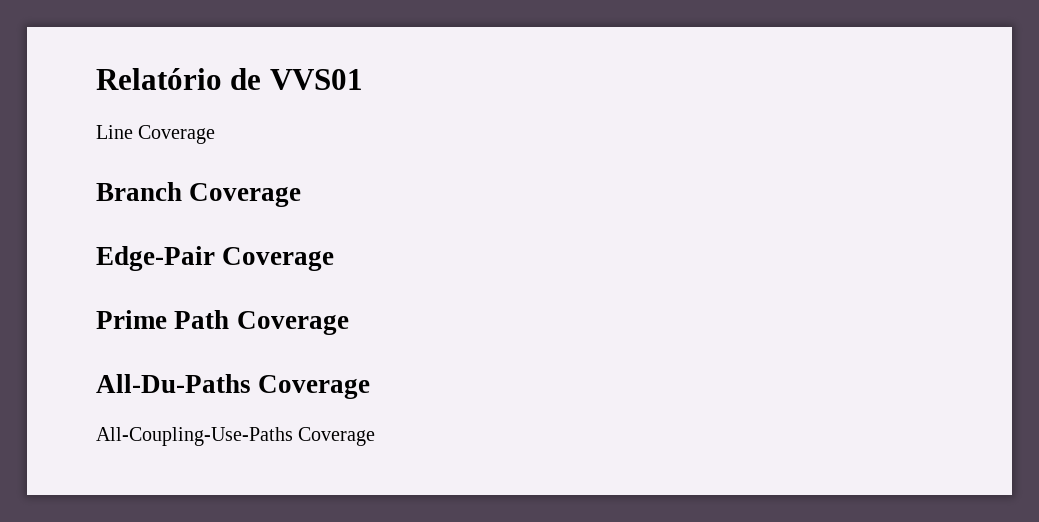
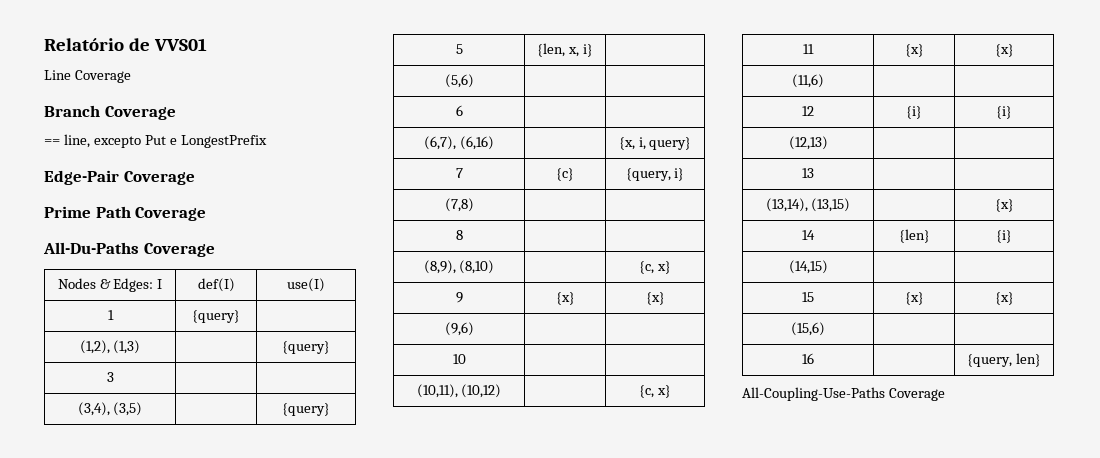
+ == line, excepto Put e LongestPrefix
+ Nodes & Edges: I | def(I) | use(I)
+ 1 | {query} |
+ (1,2), (1,3) | | {query}
+ 3 | |
+ (3,4), (3,5) | | {query}
+ 5 | {len, x, i} |
+ (5,6) | |
+ 6 | |
+ (6,7), (6,16) | | {x, i, query}
+ 7 | {c} | {query, i}
+ (7,8) | |
+ 8 | |
+ (8,9), (8,10) | | {c, x}
+ 9 | {x} | {x}
+ (9,6) | |
+ 10 | |
+ (10,11), (10,12) | | {c, x}
+ 11 | {x} | {x}
+ (11,6) | |
+ 12 | {i} | {i}
+ (12,13) | |
+ 13 | |
+ (13,14), (13,15) | | {x}
+ 14 | {len} | {i}
+ (14,15) | |
+ 15 | {x} | {x}
+ (15,6) | |
+ 16 | | {query, len}

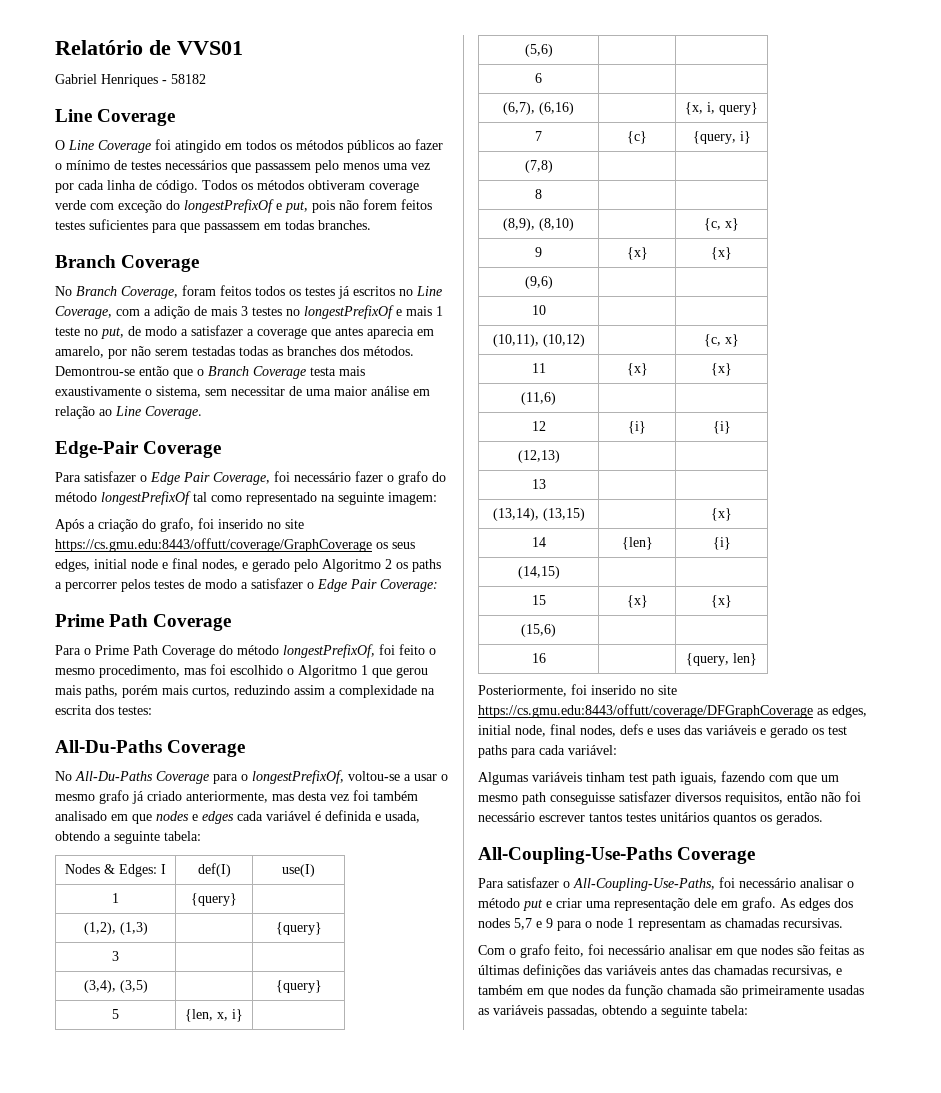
+ Gabriel Henriques - 58182
  Line Coverage
+ O Line Coverage foi atingido em todos os métodos públicos ao fazer o mínimo de testes necessários que passassem pelo menos uma vez por cada linha de código. Todos os métodos obtiveram coverage verde com exceção do longestPrefixOf e put, pois não forem feitos testes suficientes para que passassem em todas branches.
  Branch Coverage
- == line, excepto Put e LongestPrefix
+ No Branch Coverage, foram feitos todos os testes já escritos no Line Coverage, com a adição de mais 3 testes no longestPrefixOf e mais 1 teste no put, de modo a satisfazer a coverage que antes aparecia em amarelo, por não serem testadas todas as branches dos métodos. Demontrou-se então que o Branch Coverage testa mais exaustivamente o sistema, sem necessitar de uma maior análise em relação ao Line Coverage.
  Edge-Pair Coverage
+ Para satisfazer o Edge Pair Coverage, foi necessário fazer o grafo do método longestPrefixOf tal como representado na seguinte imagem:
+ Após a criação do grafo, foi inserido no site https://cs.gmu.edu:8443/offutt/coverage/GraphCoverage os seus edges, initial node e final nodes, e gerado pelo Algoritmo 2 os paths a percorrer pelos testes de modo a satisfazer o Edge Pair Coverage:
  Prime Path Coverage
+ Para o Prime Path Coverage do método longestPrefixOf, foi feito o mesmo procedimento, mas foi escolhido o Algoritmo 1 que gerou mais paths, porém mais curtos, reduzindo assim a complexidade na escrita dos testes:
  All-Du-Paths Coverage
+ No All-Du-Paths Coverage para o longestPrefixOf, voltou-se a usar o mesmo grafo já criado anteriormente, mas desta vez foi também analisado em que nodes e edges cada variável é definida e usada, obtendo a seguinte tabela:
+ Posteriormente, foi inserido no site https://cs.gmu.edu:8443/offutt/coverage/DFGraphCoverage as edges, initial node, final nodes, defs e uses das variáveis e gerado os test paths para cada variável:
+ Algumas variáveis tinham test path iguais, fazendo com que um mesmo path conseguisse satisfazer diversos requisitos, então não foi necessário escrever tantos testes unitários quantos os gerados.
  All-Coupling-Use-Paths Coverage
+ Para satisfazer o All-Coupling-Use-Paths, foi necessário analisar o método put e criar uma representação dele em grafo. As edges dos nodes 5,7 e 9 para o node 1 representam as chamadas recursivas.
+ Com o grafo feito, foi necessário analisar em que nodes são feitas as últimas definições das variáveis antes das chamadas recursivas, e também em que nodes da função chamada são primeiramente usadas as variáveis passadas, obtendo a seguinte tabela:

